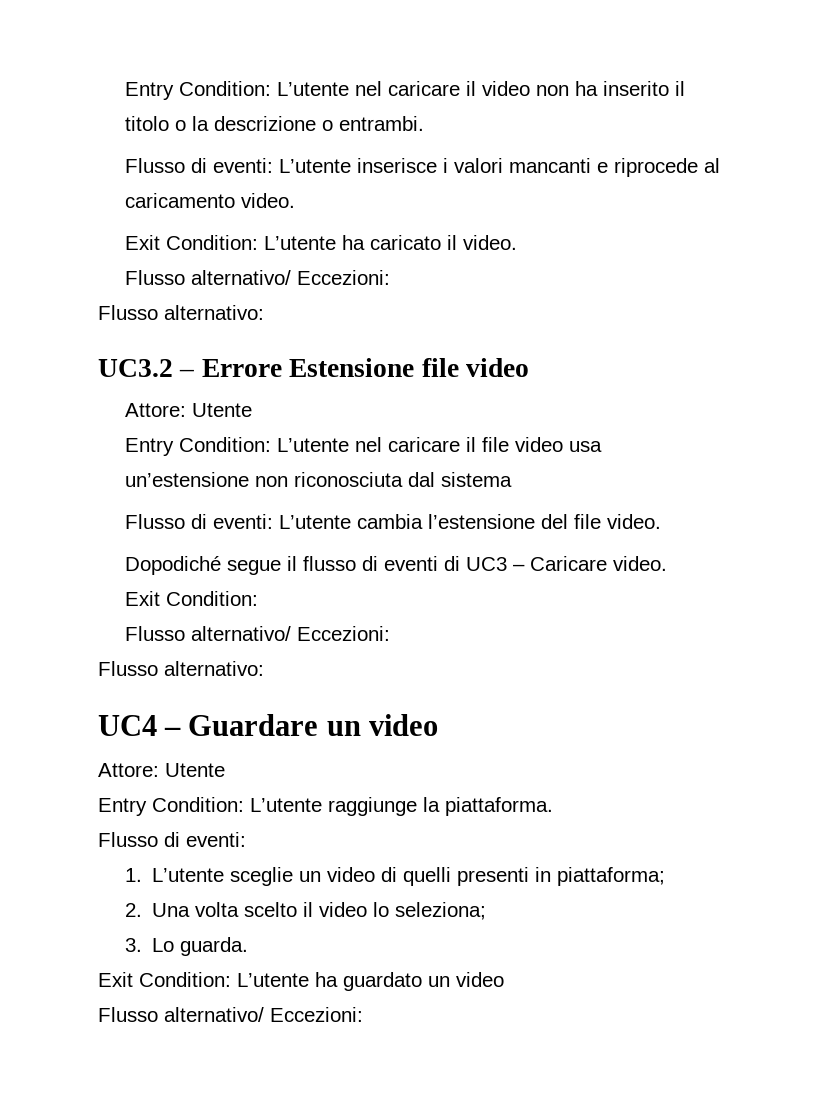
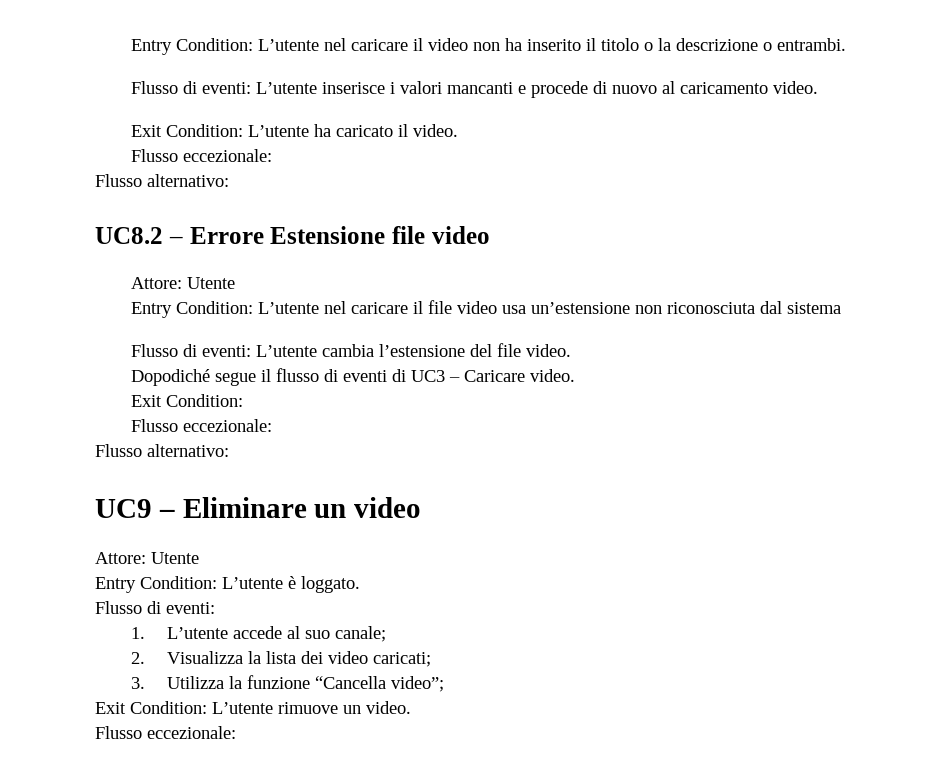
- Flusso di eventi: L’utente inserisce i valori mancanti e riprocede al caricamento video.
+ Flusso di eventi: L’utente inserisce i valori mancanti e procede di nuovo al caricamento video.
  Exit Condition: L’utente ha caricato il video.
- Flusso alternativo/ Eccezioni:
+ Flusso eccezionale:
  Flusso alternativo:
- UC3.2 – Errore Estensione file video
+ UC8.2 – Errore Estensione file video
  Dopodiché segue il flusso di eventi di UC3 – Caricare video.
  Exit Condition:
- Flusso alternativo/ Eccezioni:
+ Flusso eccezionale:
  Flusso alternativo:
- UC4 – Guardare un video
+ UC9 – Eliminare un video
- Entry Condition: L’utente raggiunge la piattaforma.
+ Entry Condition: L’utente è loggato.
- 1. L’utente sceglie un video di quelli presenti in piattaforma;
- 2. Una volta scelto il video lo seleziona;
- 3. Lo guarda.
- Exit Condition: L’utente ha guardato un video
- Flusso alternativo/ Eccezioni:
+ 1. L’utente accede al suo canale;
+ 2. Visualizza la lista dei video caricati;
+ 3. Utilizza la funzione “Cancella video”;
+ Exit Condition: L’utente rimuove un video.
+ Flusso eccezionale:

